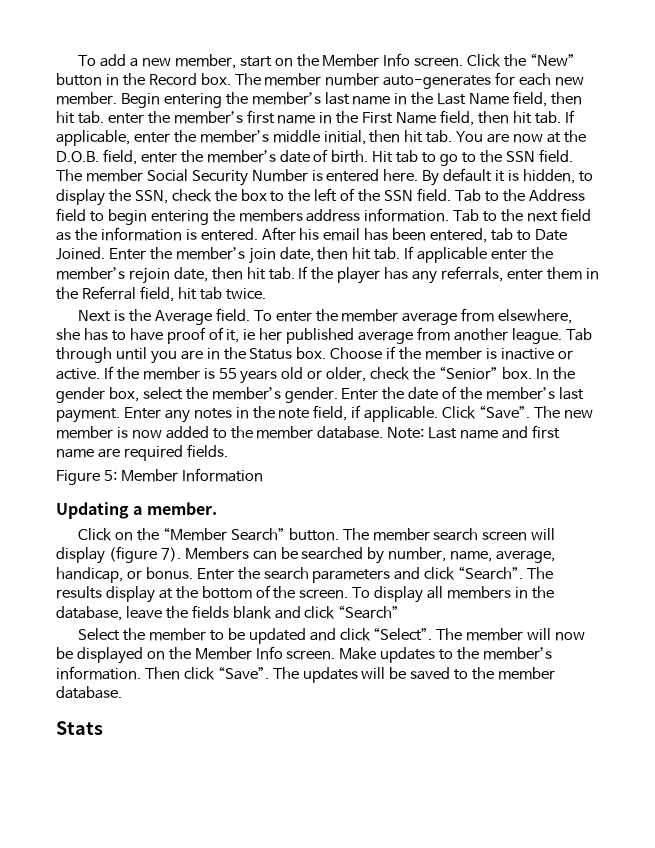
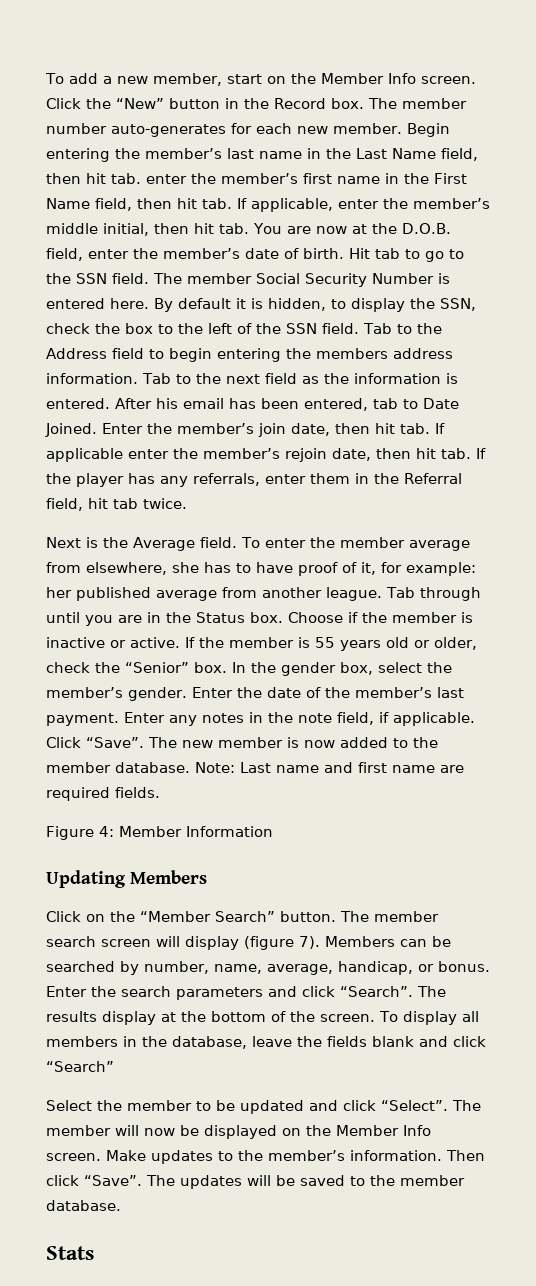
- To enter the member average from elsewhere, she has to have proof of it, ie her published average from another league.
+ To enter the member average from elsewhere, she has to have proof of it, for example: her published average from another league.
- Figure 5: Member Information
+ Figure 4: Member Information
- Updating a member.
+ Updating Members

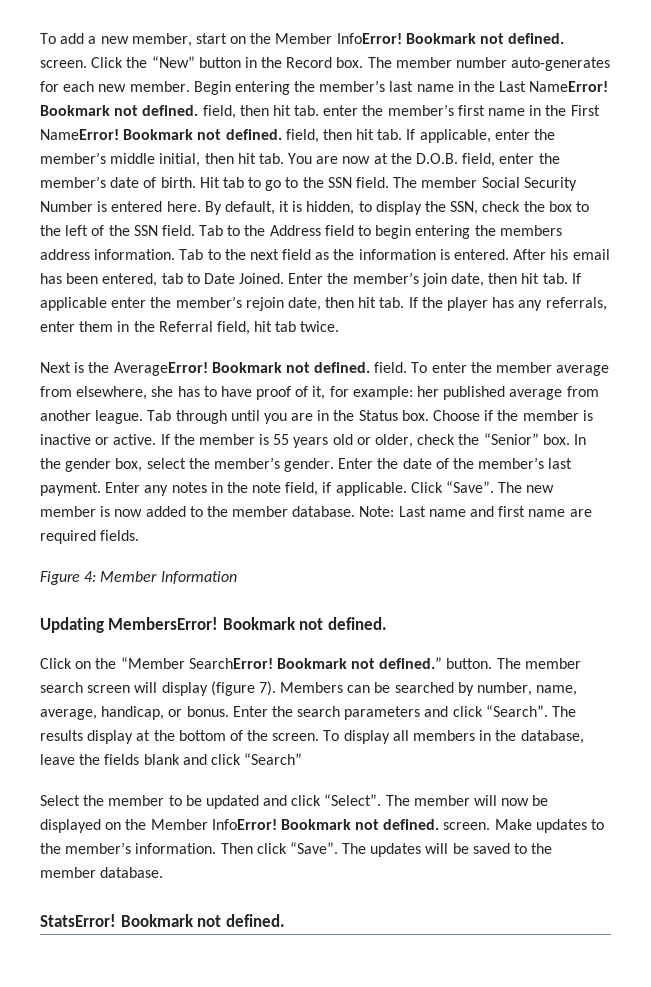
- To add a new member, start on the Member Info screen.
+ To add a new member, start on the Member InfoError! Bookmark not defined. screen.
- Begin entering the member’s last name in the Last Name field, then hit tab. enter the member’s first name in the First Name field, then hit tab. If applicable, enter the member’s middle initial, then hit tab. You are now at the D.O.B. field, enter the member’s date of birth.
+ Begin entering the member’s last name in the Last NameError! Bookmark not defined. field, then hit tab. enter the member’s first name in the First NameError! Bookmark not defined. field, then hit tab. If applicable, enter the member’s middle initial, then hit tab. You are now at the D.O.B. field, enter the member’s date of birth.
- By default it is hidden, to display the SSN, check the box to the left of the SSN field.
+ By default, it is hidden, to display the SSN, check the box to the left of the SSN field.
- Next is the Average field.
+ Next is the AverageError! Bookmark not defined. field.
- Updating Members
+ Updating MembersError! Bookmark not defined.
- Click on the “Member Search” button.
+ Click on the “Member SearchError! Bookmark not defined.” button.
- The member will now be displayed on the Member Info screen.
+ The member will now be displayed on the Member InfoError! Bookmark not defined. screen.
- Stats
+ StatsError! Bookmark not defined.

